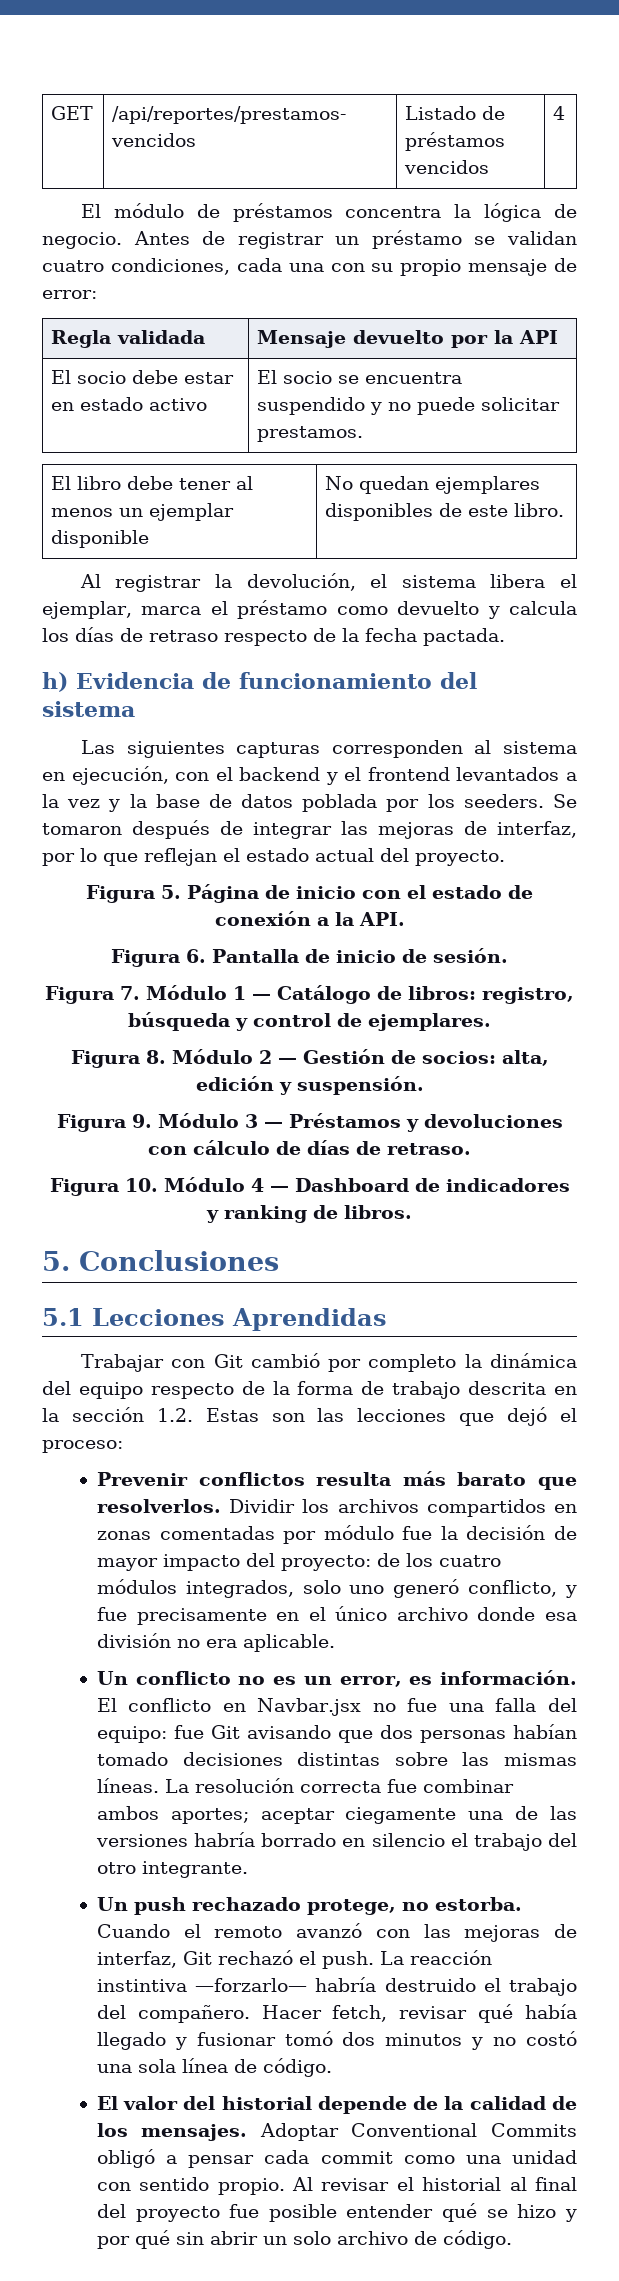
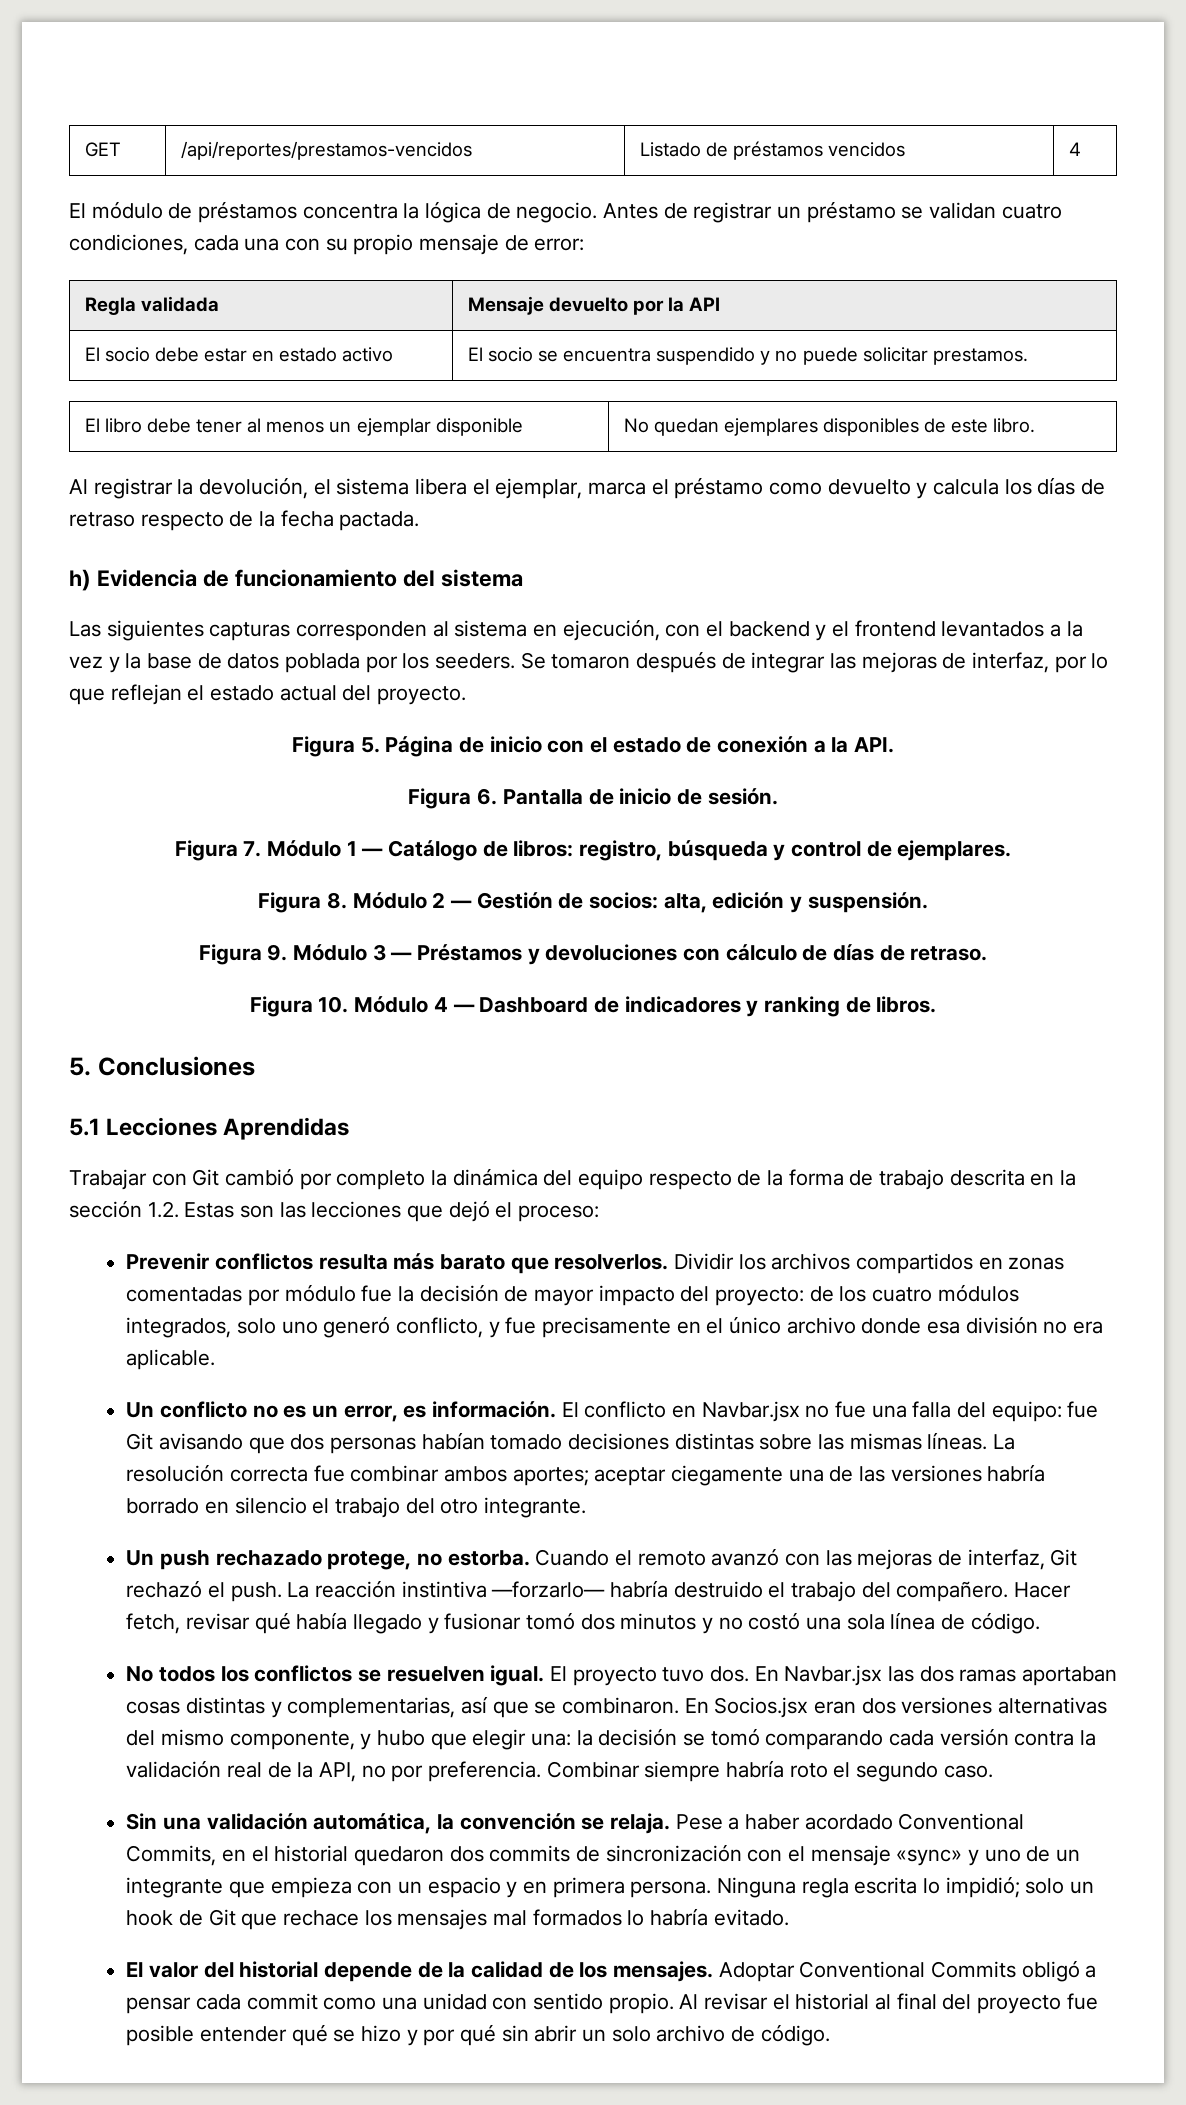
+ No todos los conflictos se resuelven igual. El proyecto tuvo dos. En Navbar.jsx las dos ramas aportaban cosas distintas y complementarias, así que se combinaron. En Socios.jsx eran dos versiones alternativas del mismo componente, y hubo que elegir una: la decisión se tomó comparando cada versión contra la validación real de la API, no por preferencia. Combinar siempre habría roto el segundo caso.
+ Sin una validación automática, la convención se relaja. Pese a haber acordado Conventional Commits, en el historial quedaron dos commits de sincronización con el mensaje «sync» y uno de un integrante que empieza con un espacio y en primera persona. Ninguna regla escrita lo impidió; solo un hook de Git que rechace los mensajes mal formados lo habría evitado.

